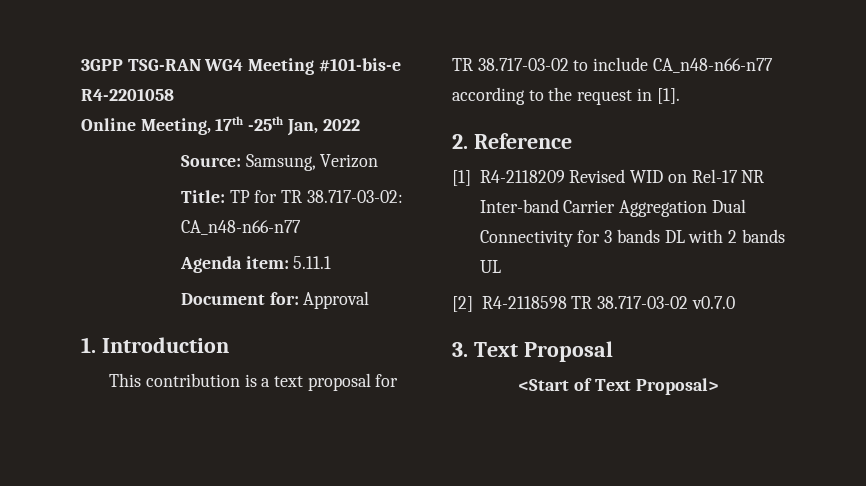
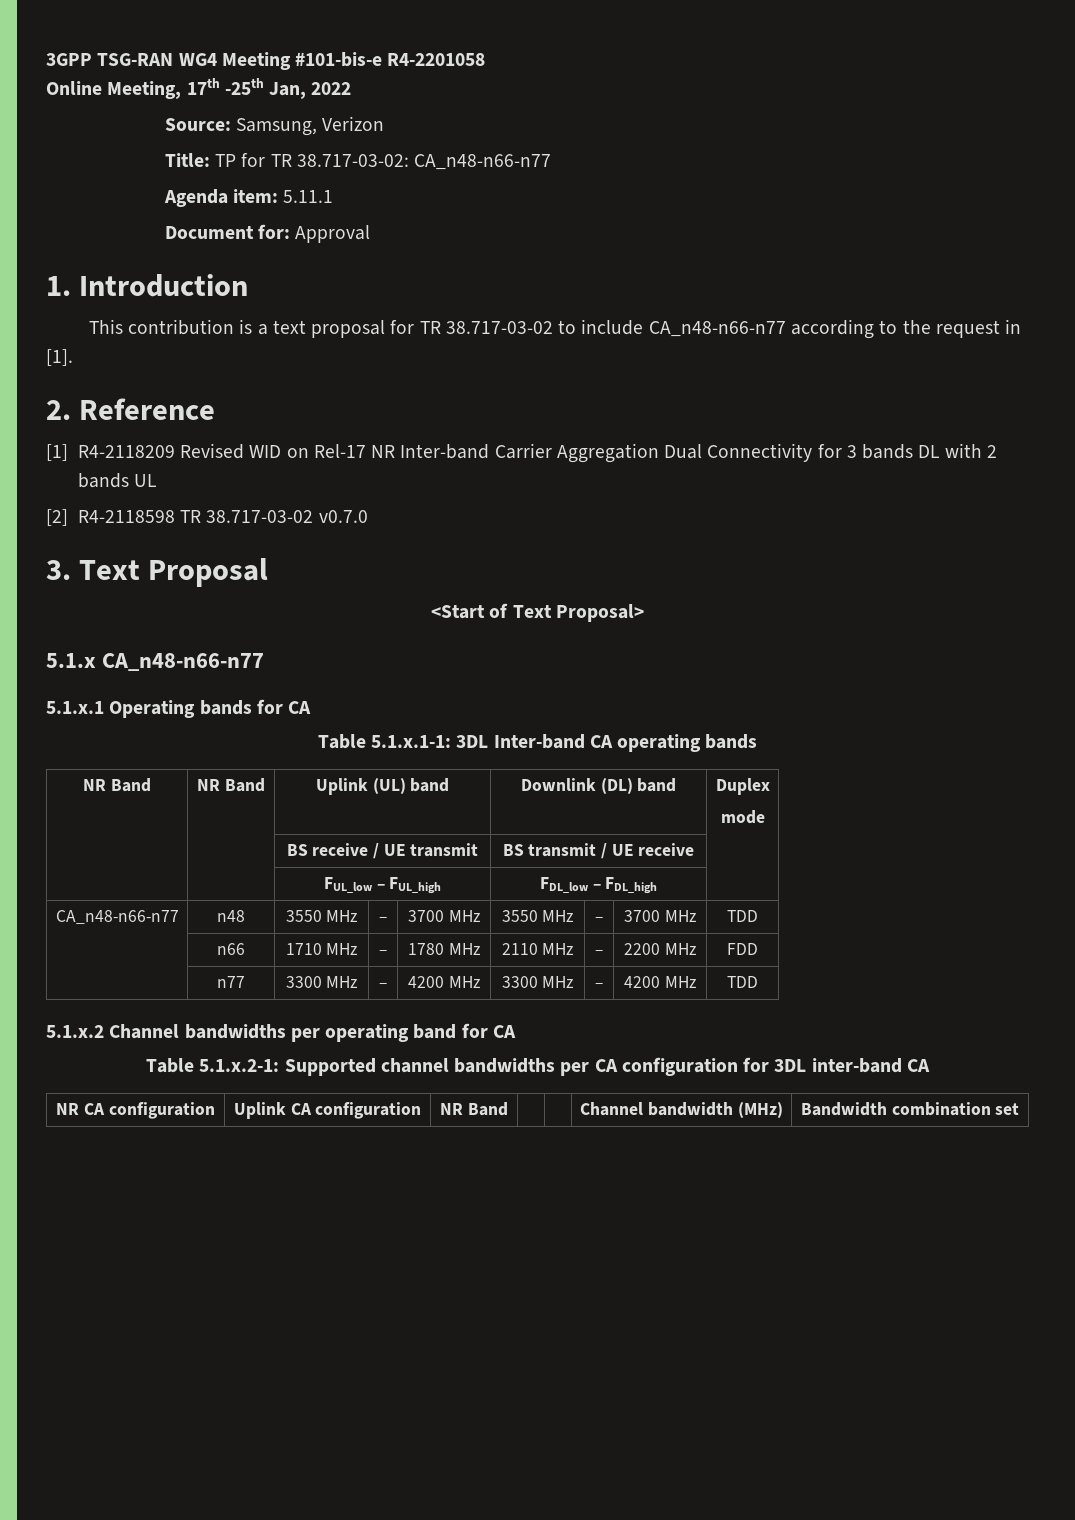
+ 5.1.x CA_n48-n66-n77
+ 5.1.x.1 Operating bands for CA
+ Table 5.1.x.1-1: 3DL Inter-band CA operating bands
+ NR Band | NR Band | Uplink (UL) band | Downlink (DL) band | Duplex
+ mode
+ | | BS receive / UE transmit | BS transmit / UE receive |
+ | | FUL_low – FUL_high | FDL_low – FDL_high |
+ CA_n48-n66-n77 | n48 | 3550 MHz | – | 3700 MHz | 3550 MHz | – | 3700 MHz | TDD
+ | n66 | 1710 MHz | – | 1780 MHz | 2110 MHz | – | 2200 MHz | FDD
+ | n77 | 3300 MHz | – | 4200 MHz | 3300 MHz | – | 4200 MHz | TDD
+ 5.1.x.2 Channel bandwidths per operating band for CA
+ Table 5.1.x.2-1: Supported channel bandwidths per CA configuration for 3DL inter-band CA
+ NR CA configuration | Uplink CA configuration | NR Band | | | Channel bandwidth (MHz) | Bandwidth combination set

